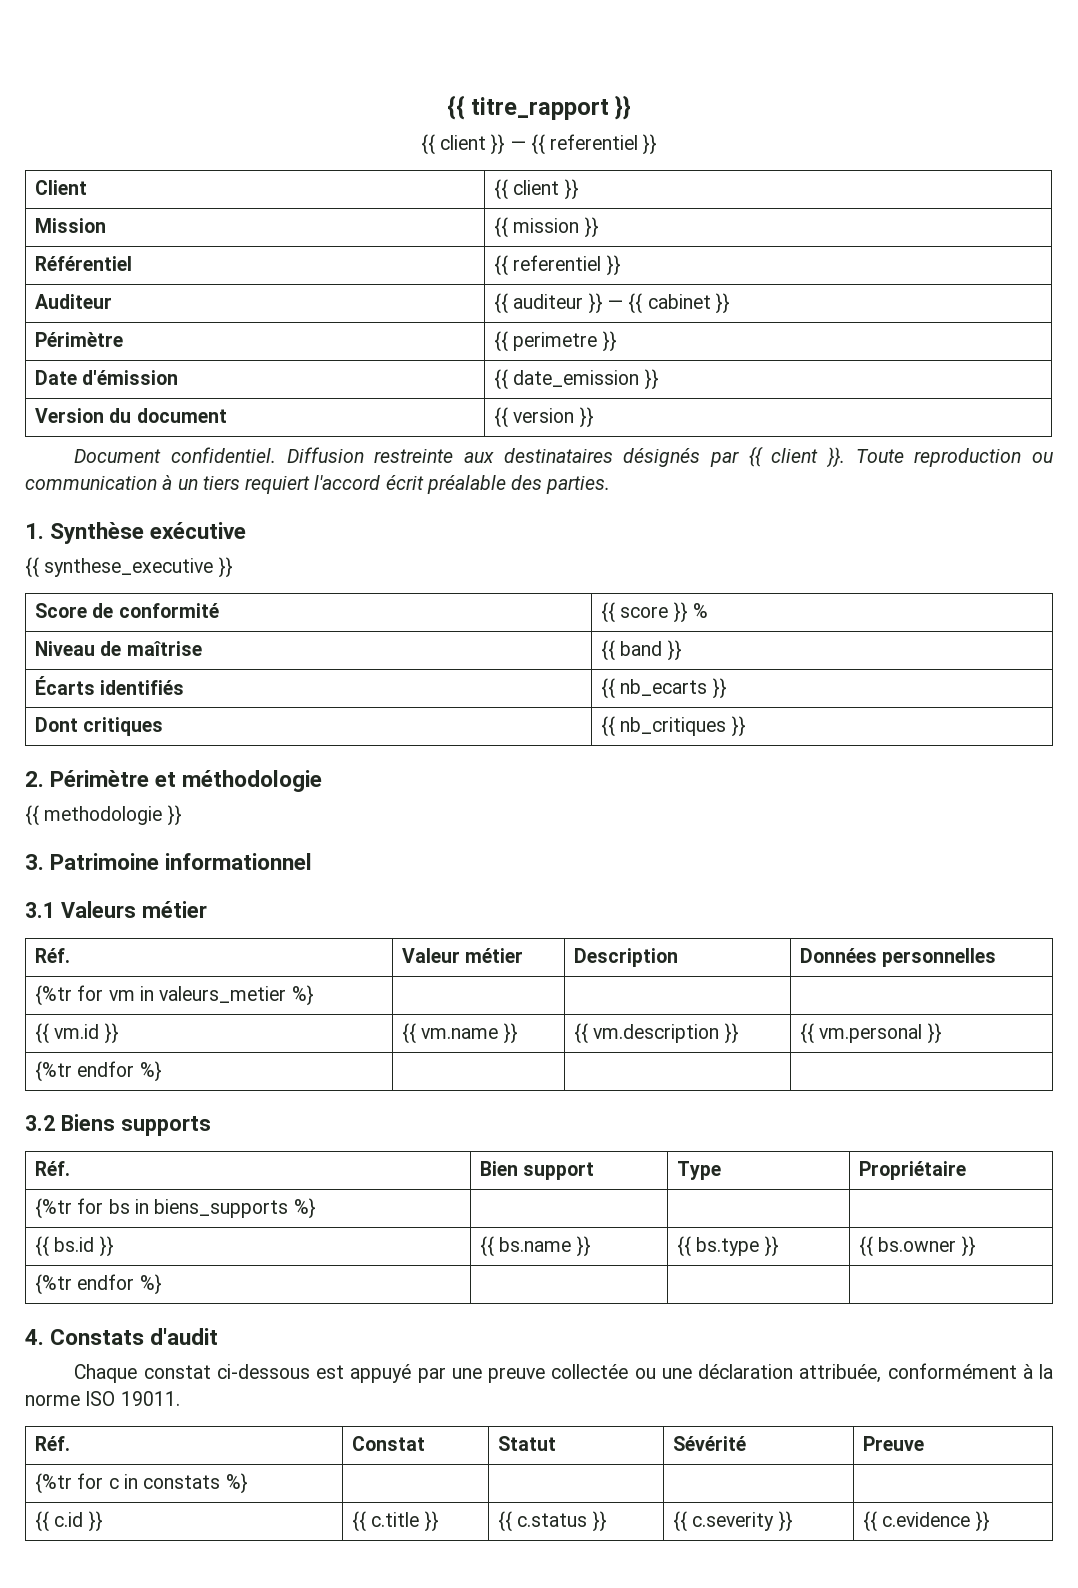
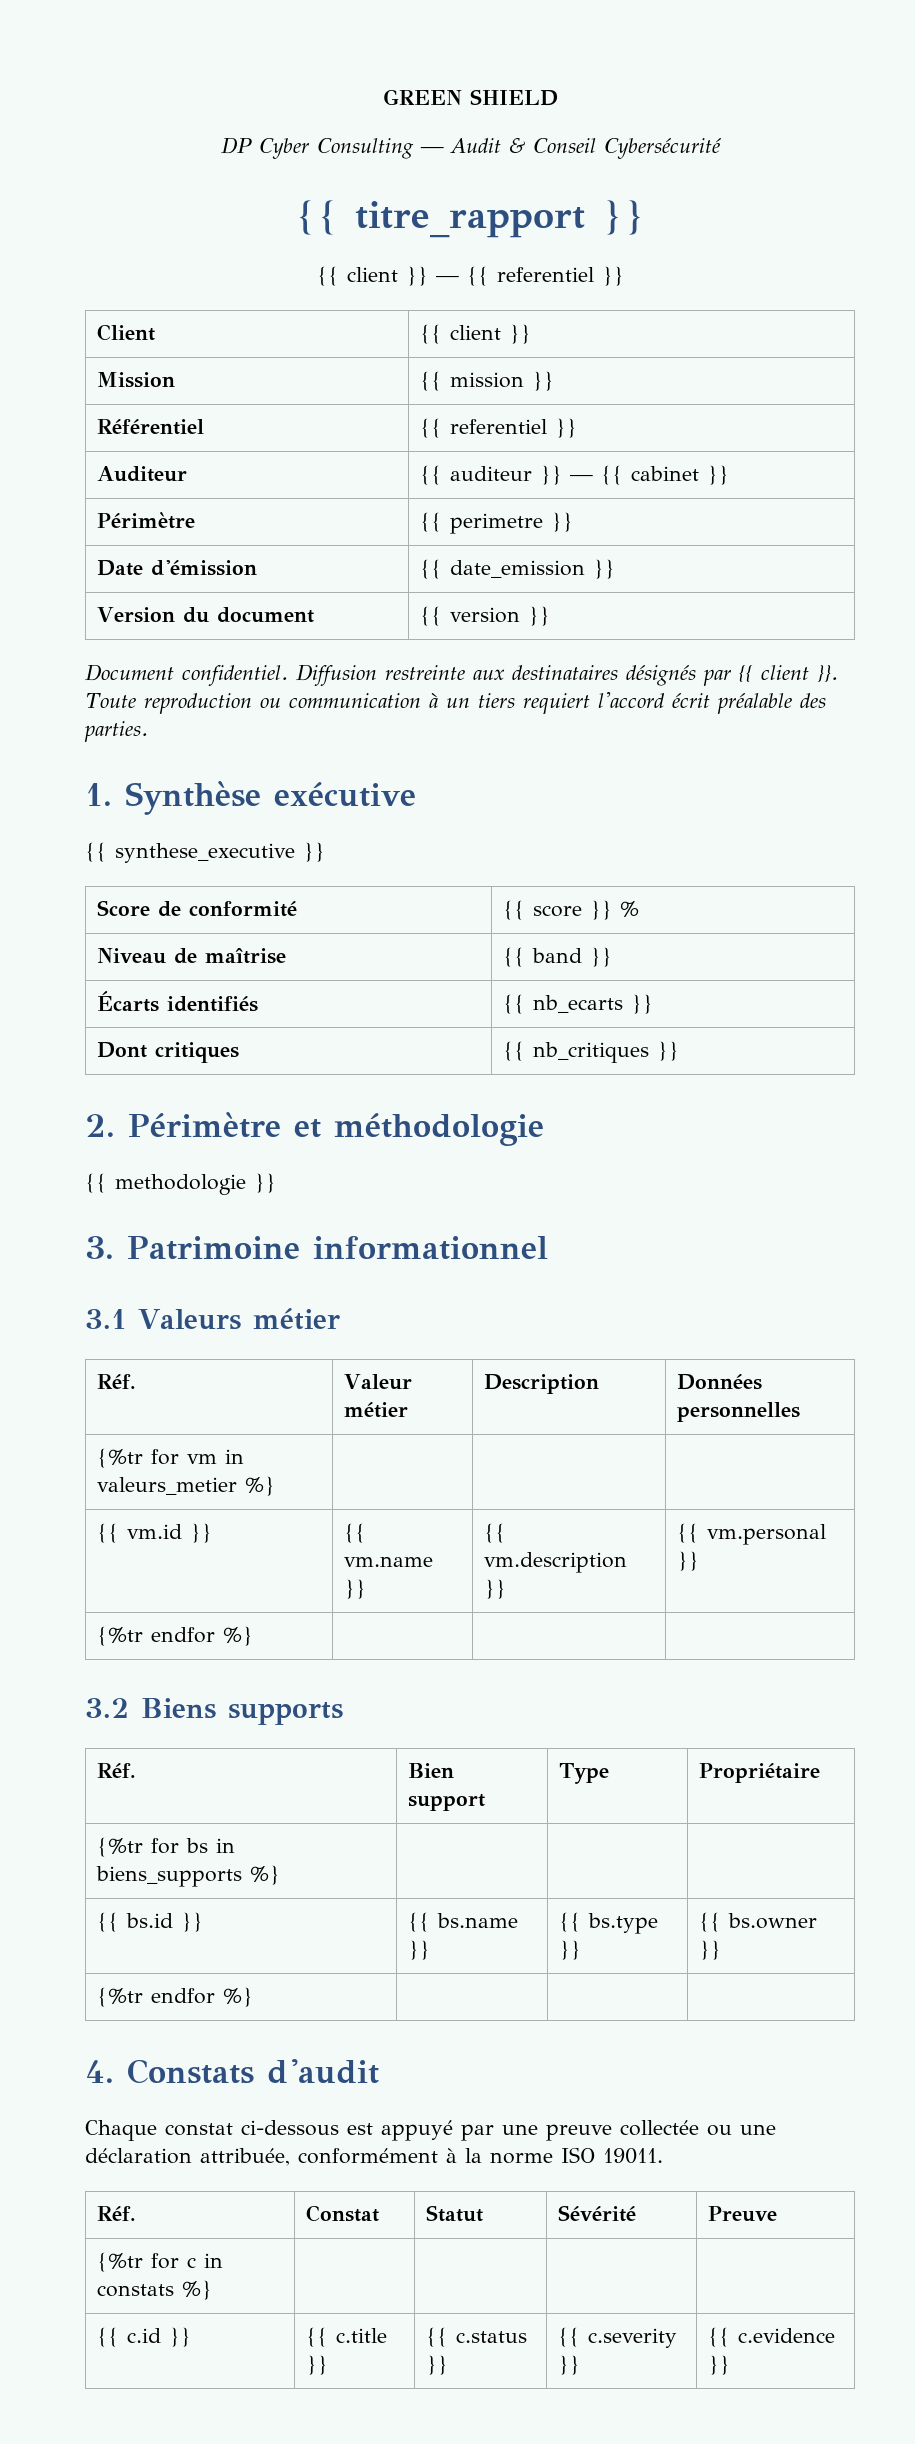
+ GREEN SHIELD
+ DP Cyber Consulting — Audit & Conseil Cybersécurité

